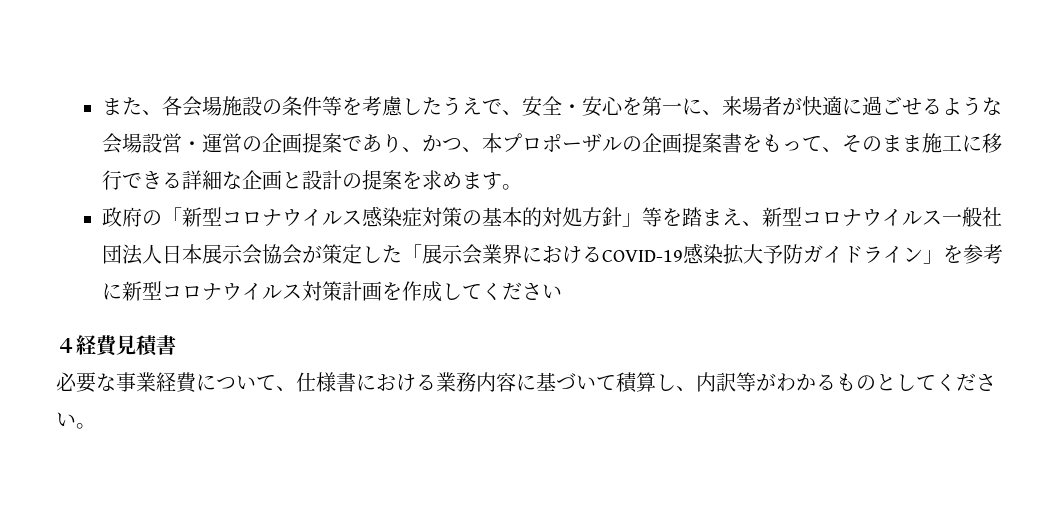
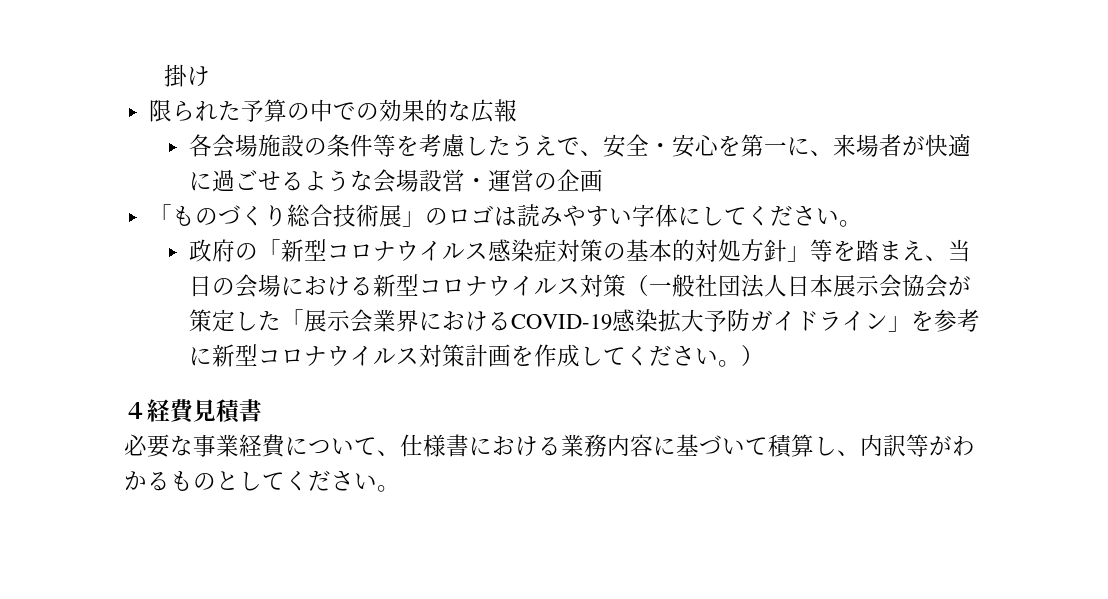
- また、各会場施設の条件等を考慮したうえで、安全・安心を第一に、来場者が快適に過ごせるような会場設営・運営の企画提案であり、かつ、本プロポーザルの企画提案書をもって、そのまま施工に移行できる詳細な企画と設計の提案を求めます。
+ 掛け
+ 限られた予算の中での効果的な広報
+ 各会場施設の条件等を考慮したうえで、安全・安心を第一に、来場者が快適に過ごせるような会場設営・運営の企画
+ 「ものづくり総合技術展」のロゴは読みやすい字体にしてください。
- 政府の「新型コロナウイルス感染症対策の基本的対処方針」等を踏まえ、新型コロナウイルス一般社団法人日本展示会協会が策定した「展示会業界におけるCOVID-19感染拡大予防ガイドライン」を参考に新型コロナウイルス対策計画を作成してください
+ 政府の「新型コロナウイルス感染症対策の基本的対処方針」等を踏まえ、当日の会場における新型コロナウイルス対策（一般社団法人日本展示会協会が策定した「展示会業界におけるCOVID-19感染拡大予防ガイドライン」を参考に新型コロナウイルス対策計画を作成してください。）

